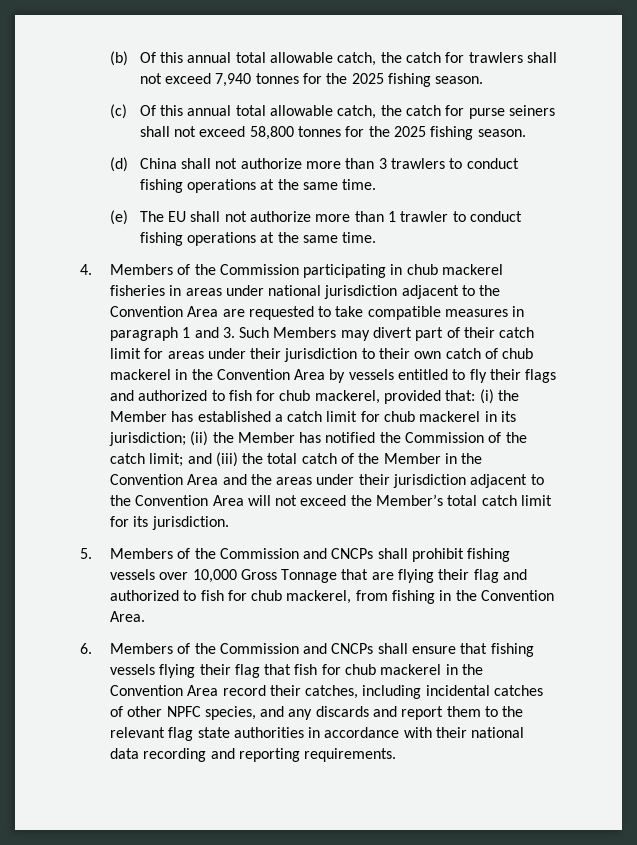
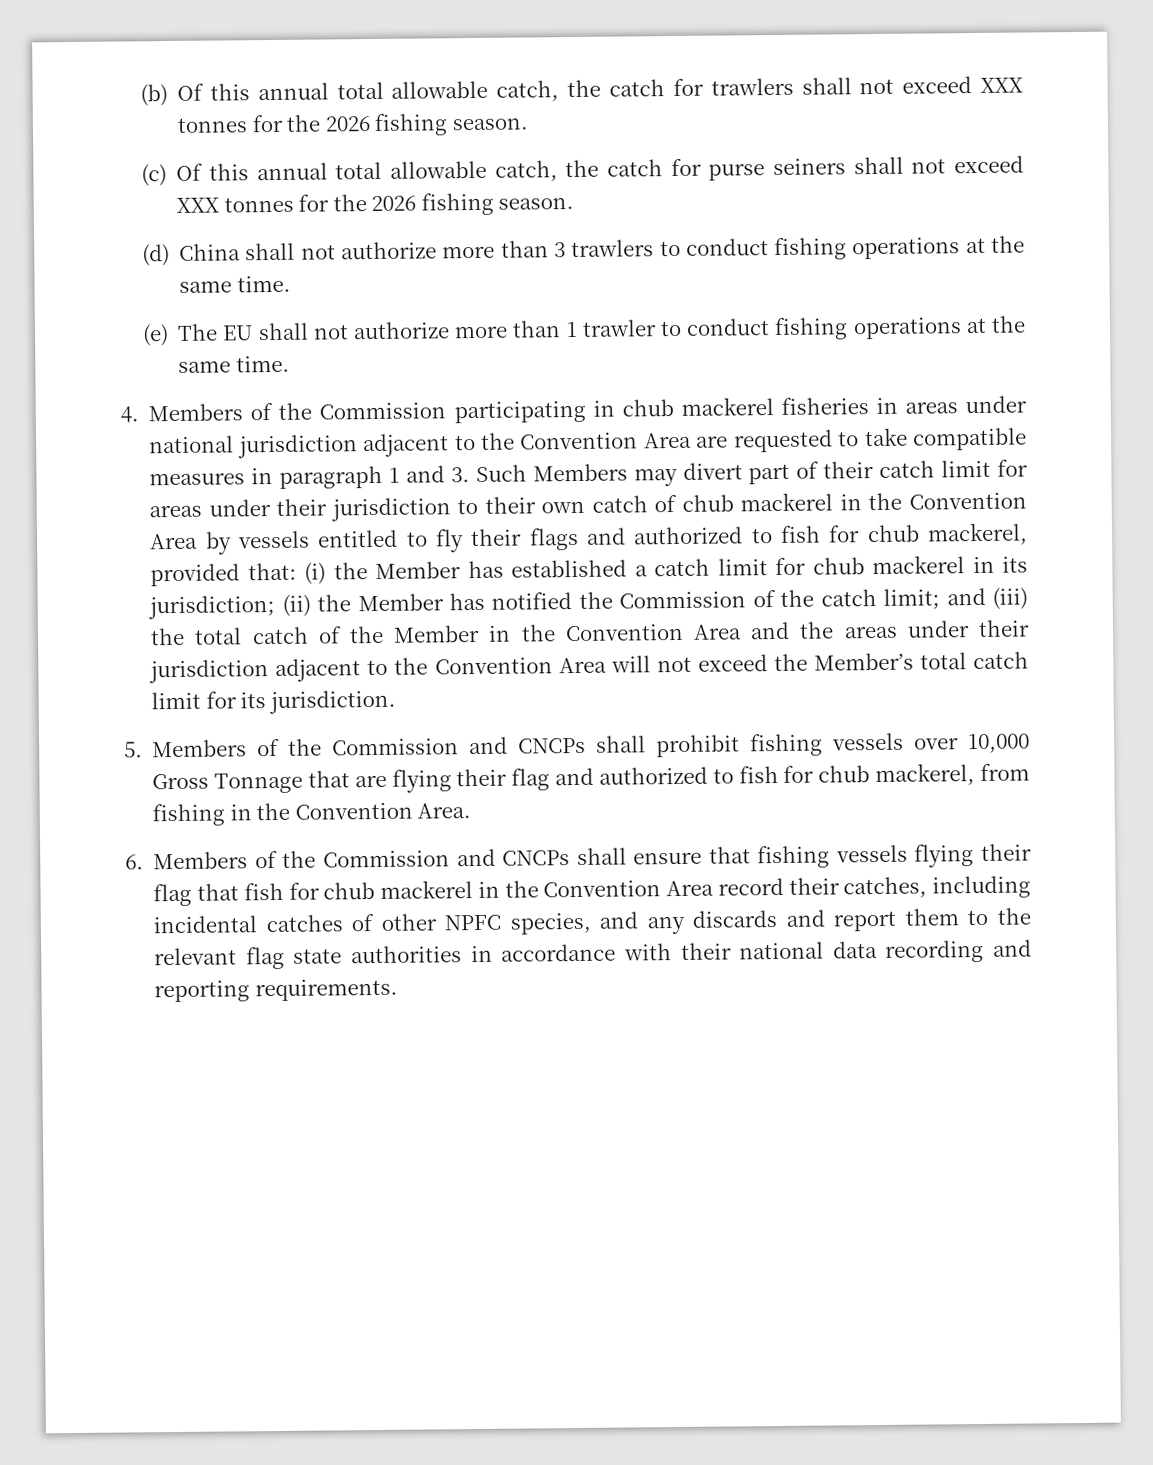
- (b) Of this annual total allowable catch, the catch for trawlers shall not exceed 7,940 tonnes for the 2025 fishing season.
+ (b) Of this annual total allowable catch, the catch for trawlers shall not exceed XXX tonnes for the 2026 fishing season.
- (c) Of this annual total allowable catch, the catch for purse seiners shall not exceed 58,800 tonnes for the 2025 fishing season.
+ (c) Of this annual total allowable catch, the catch for purse seiners shall not exceed XXX tonnes for the 2026 fishing season.

